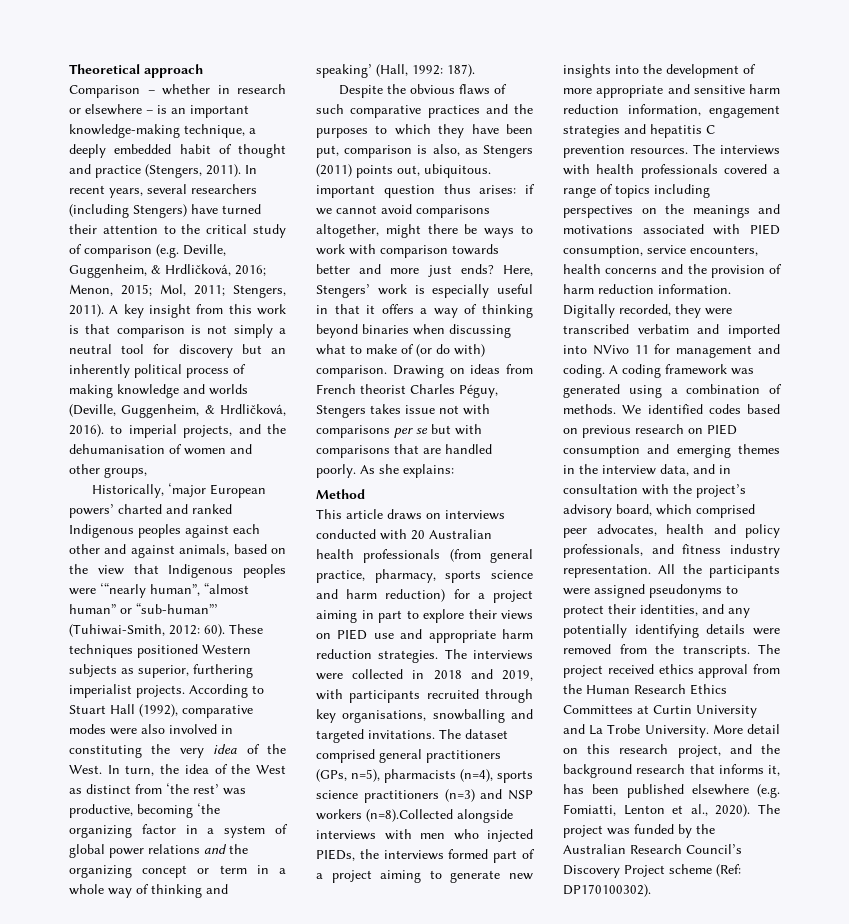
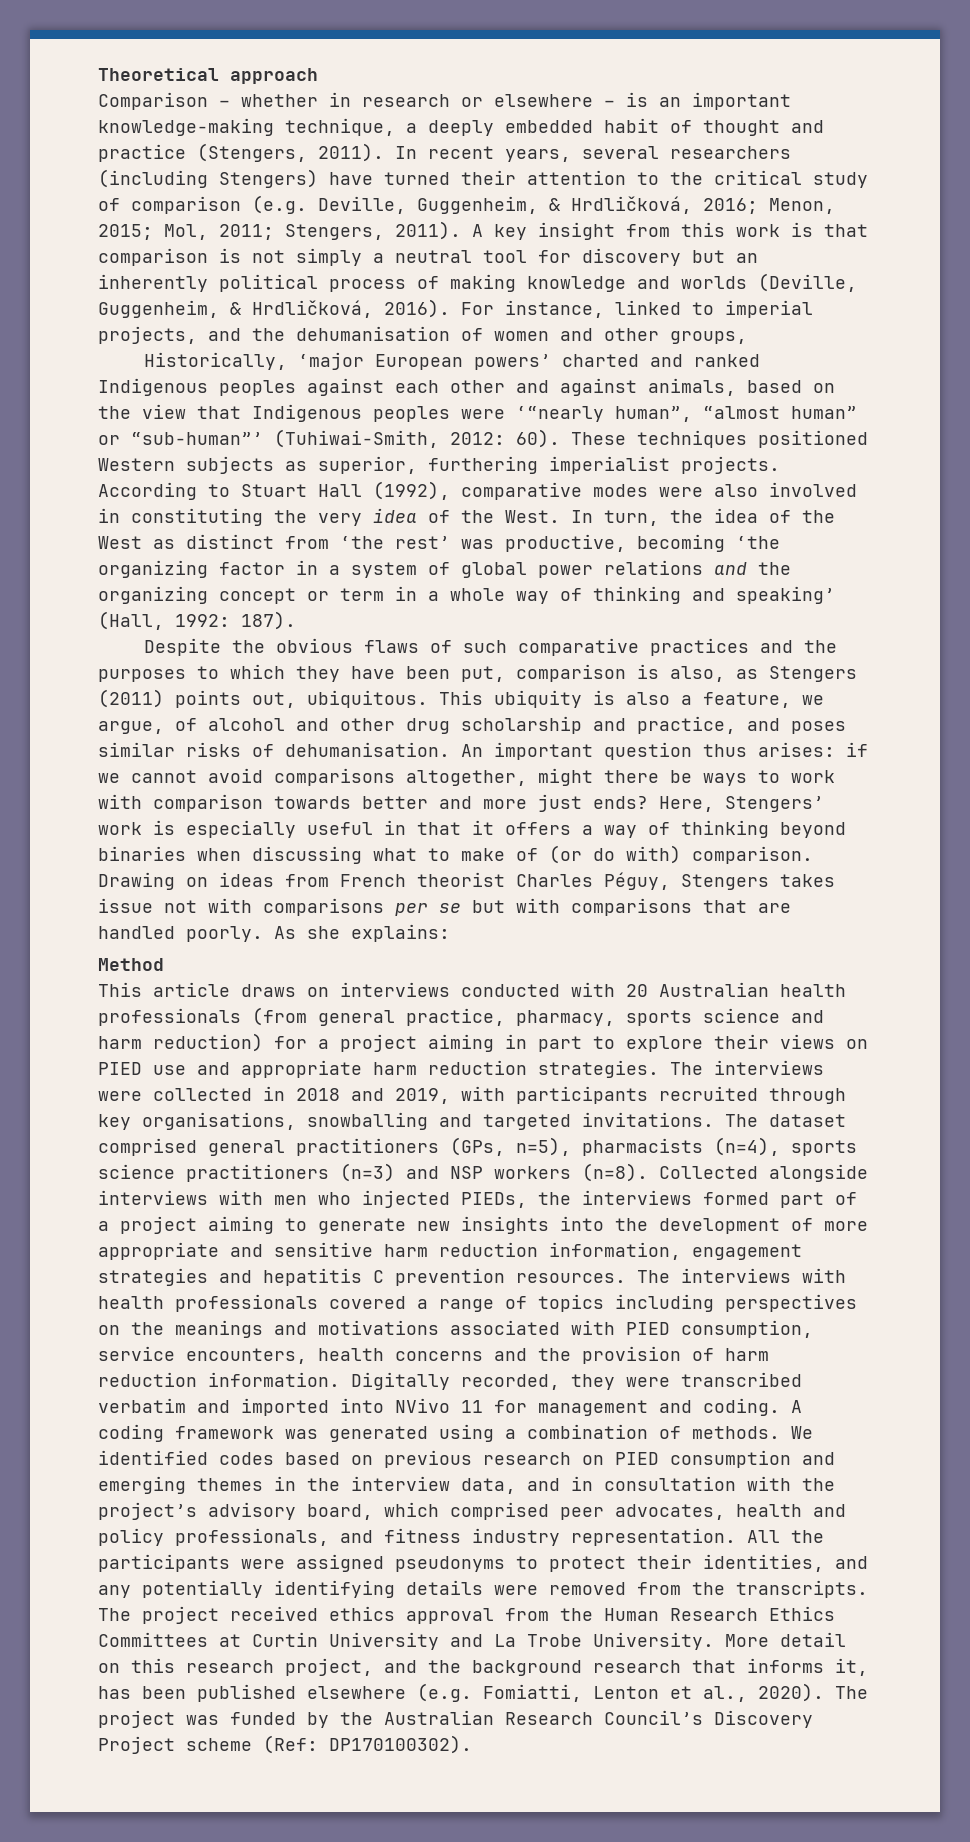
- A key insight from this work is that comparison is not simply a neutral tool for discovery but an inherently political process of making knowledge and worlds (Deville, Guggenheim, & Hrdličková, 2016). to imperial projects, and the dehumanisation of women and other groups,
+ A key insight from this work is that comparison is not simply a neutral tool for discovery but an inherently political process of making knowledge and worlds (Deville, Guggenheim, & Hrdličková, 2016). For instance, linked to imperial projects, and the dehumanisation of women and other groups,
- Despite the obvious flaws of such comparative practices and the purposes to which they have been put, comparison is also, as Stengers (2011) points out, ubiquitous. important question thus arises: if we cannot avoid comparisons altogether, might there be ways to work with comparison towards better and more just ends?
+ Despite the obvious flaws of such comparative practices and the purposes to which they have been put, comparison is also, as Stengers (2011) points out, ubiquitous. This ubiquity is also a feature, we argue, of alcohol and other drug scholarship and practice, and poses similar risks of dehumanisation. An important question thus arises: if we cannot avoid comparisons altogether, might there be ways to work with comparison towards better and more just ends?
- The dataset comprised general practitioners (GPs, n=5), pharmacists (n=4), sports science practitioners (n=3) and NSP workers (n=8).Collected alongside interviews with men who injected PIEDs, the interviews formed part of a project aiming to generate new insights into the development of more appropriate and sensitive harm reduction information, engagement strategies and hepatitis C prevention resources.
+ The dataset comprised general practitioners (GPs, n=5), pharmacists (n=4), sports science practitioners (n=3) and NSP workers (n=8). Collected alongside interviews with men who injected PIEDs, the interviews formed part of a project aiming to generate new insights into the development of more appropriate and sensitive harm reduction information, engagement strategies and hepatitis C prevention resources.

